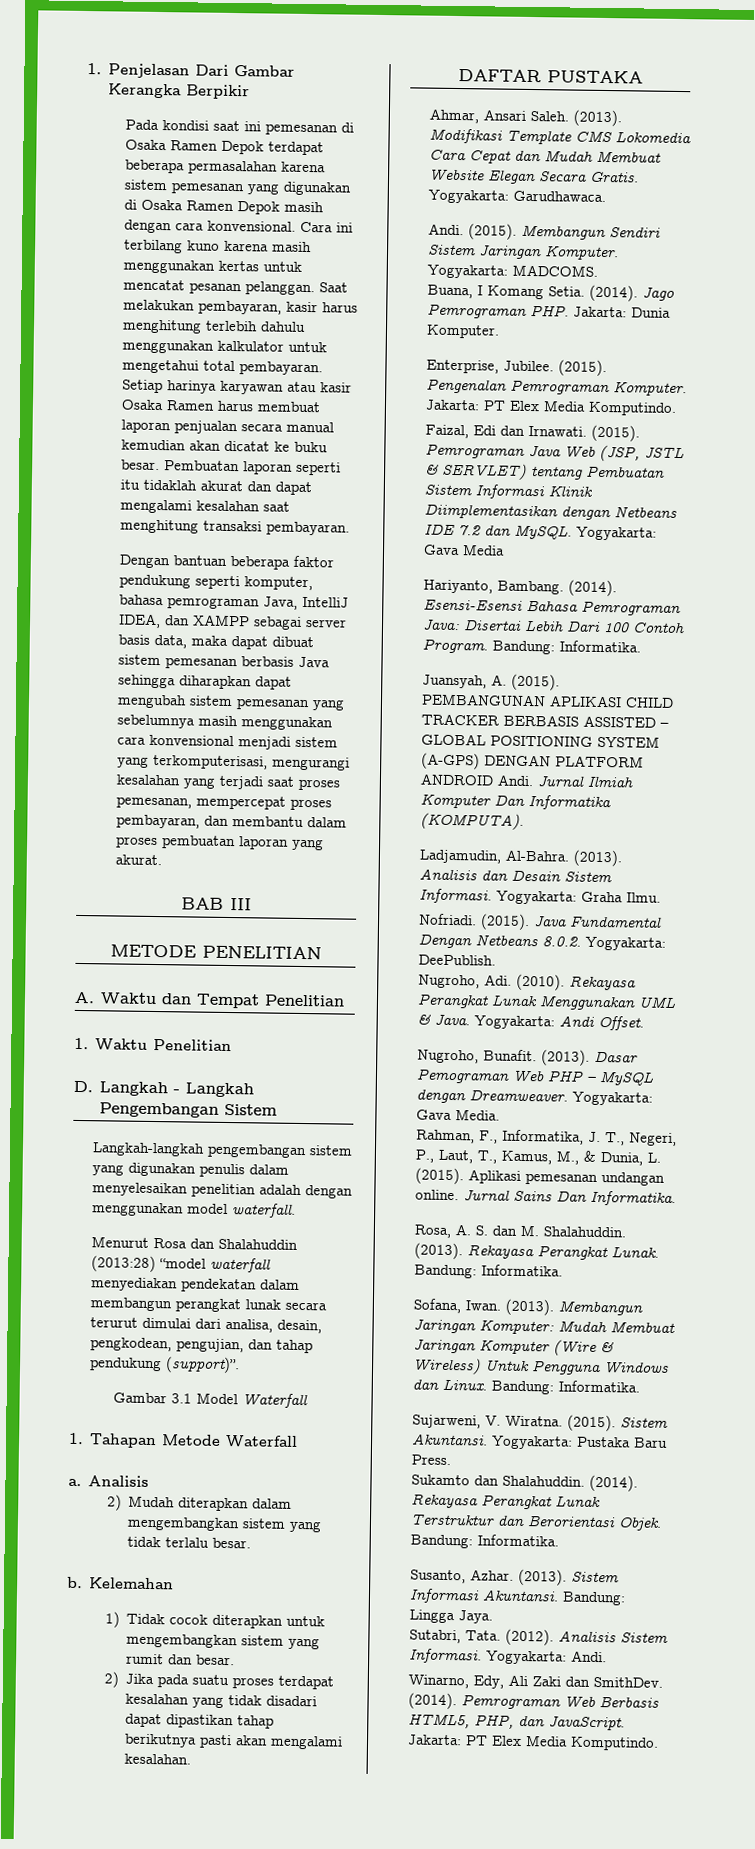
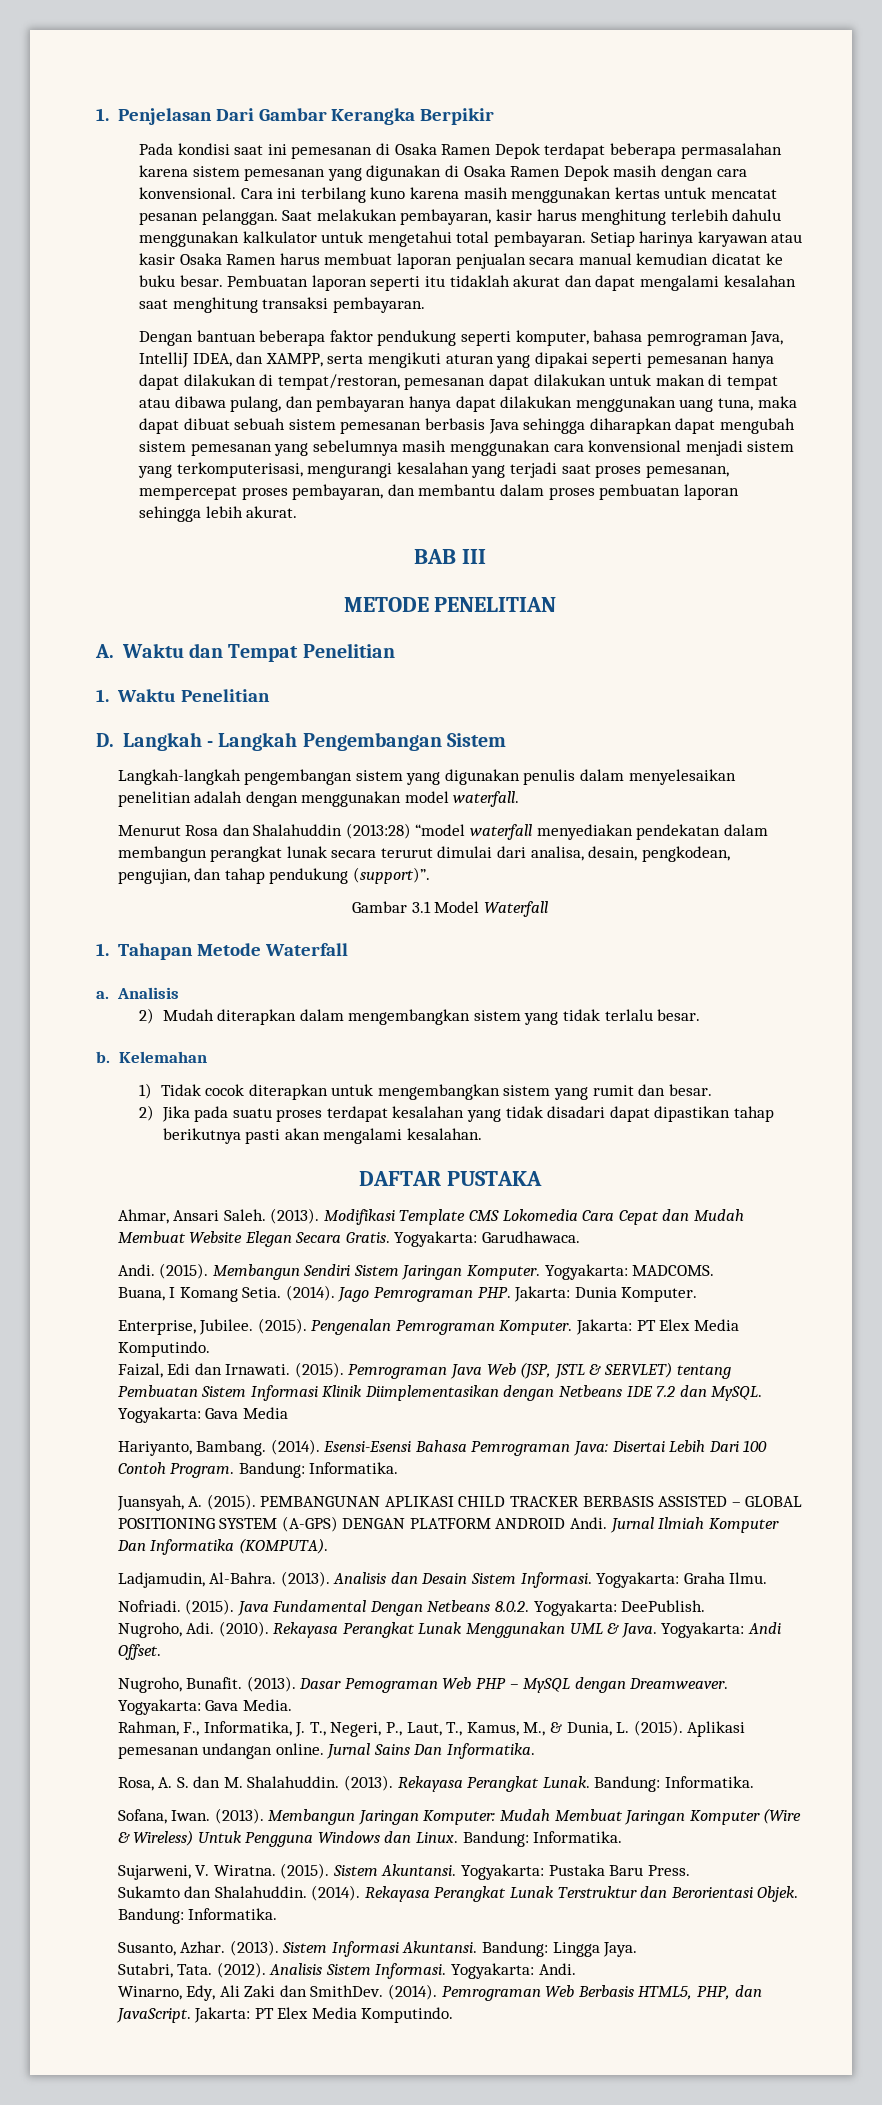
- Setiap harinya karyawan atau kasir Osaka Ramen harus membuat laporan penjualan secara manual kemudian akan dicatat ke buku besar.
+ Setiap harinya karyawan atau kasir Osaka Ramen harus membuat laporan penjualan secara manual kemudian dicatat ke buku besar.
- Dengan bantuan beberapa faktor pendukung seperti komputer, bahasa pemrograman Java, IntelliJ IDEA, dan XAMPP sebagai server basis data, maka dapat dibuat sistem pemesanan berbasis Java sehingga diharapkan dapat mengubah sistem pemesanan yang sebelumnya masih menggunakan cara konvensional menjadi sistem yang terkomputerisasi, mengurangi kesalahan yang terjadi saat proses pemesanan, mempercepat proses pembayaran, dan membantu dalam proses pembuatan laporan yang akurat.
+ Dengan bantuan beberapa faktor pendukung seperti komputer, bahasa pemrograman Java, IntelliJ IDEA, dan XAMPP, serta mengikuti aturan yang dipakai seperti pemesanan hanya dapat dilakukan di tempat/restoran, pemesanan dapat dilakukan untuk makan di tempat atau dibawa pulang, dan pembayaran hanya dapat dilakukan menggunakan uang tuna, maka dapat dibuat sebuah sistem pemesanan berbasis Java sehingga diharapkan dapat mengubah sistem pemesanan yang sebelumnya masih menggunakan cara konvensional menjadi sistem yang terkomputerisasi, mengurangi kesalahan yang terjadi saat proses pemesanan, mempercepat proses pembayaran, dan membantu dalam proses pembuatan laporan sehingga lebih akurat.

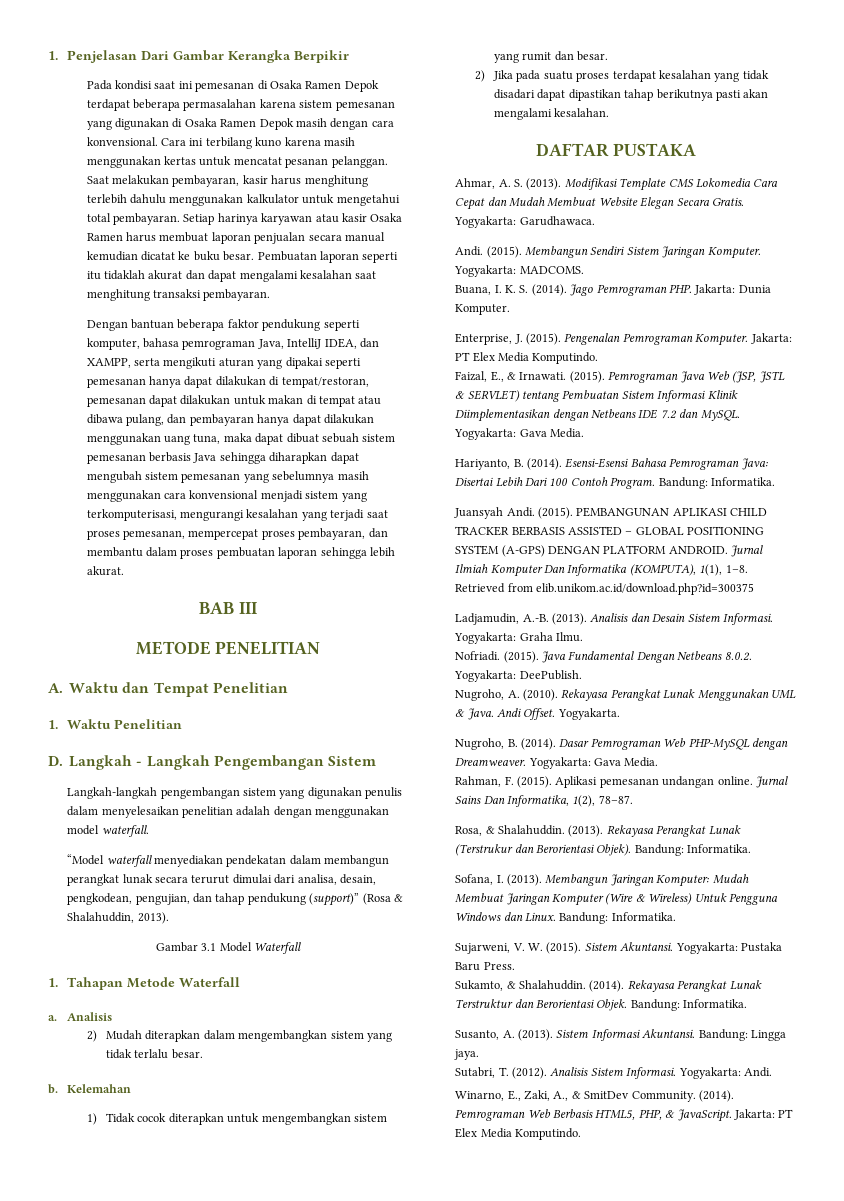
- Menurut Rosa dan Shalahuddin (2013:28) “model waterfall menyediakan pendekatan dalam membangun perangkat lunak secara terurut dimulai dari analisa, desain, pengkodean, pengujian, dan tahap pendukung (support)”.
+ “Model waterfall menyediakan pendekatan dalam membangun perangkat lunak secara terurut dimulai dari analisa, desain, pengkodean, pengujian, dan tahap pendukung (support)” (Rosa & Shalahuddin, 2013).
- Ahmar, Ansari Saleh. (2013).
+ Ahmar, A. S. (2013).
- Buana, I Komang Setia. (2014).
+ Buana, I. K. S. (2014).
- Enterprise, Jubilee. (2015).
+ Enterprise, J. (2015).
- Faizal, Edi dan Irnawati.
+ Faizal, E., & Irnawati.
- Pemrograman Java Web (JSP, JSTL & SERVLET) tentang Pembuatan Sistem Informasi Klinik Diimplementasikan dengan Netbeans IDE 7.2 dan MySQL. Yogyakarta: Gava Media
+ Pemrograman Java Web (JSP, JSTL & SERVLET) tentang Pembuatan Sistem Informasi Klinik Diimplementasikan dengan Netbeans IDE 7.2 dan MySQL. Yogyakarta: Gava Media.
- Hariyanto, Bambang. (2014).
+ Hariyanto, B. (2014).
- Juansyah, A. (2015).
+ Juansyah Andi. (2015).
- PEMBANGUNAN APLIKASI CHILD TRACKER BERBASIS ASSISTED – GLOBAL POSITIONING SYSTEM (A-GPS) DENGAN PLATFORM ANDROID Andi.
+ PEMBANGUNAN APLIKASI CHILD TRACKER BERBASIS ASSISTED – GLOBAL POSITIONING SYSTEM (A-GPS) DENGAN PLATFORM ANDROID.
- Jurnal Ilmiah Komputer Dan Informatika (KOMPUTA).
+ Jurnal Ilmiah Komputer Dan Informatika (KOMPUTA), 1(1), 1–8. Retrieved from elib.unikom.ac.id/download.php?id=300375
- Ladjamudin, Al-Bahra. (2013).
+ Ladjamudin, A.-B. (2013).
- Nugroho, Adi. (2010).
+ Nugroho, A. (2010).
- Yogyakarta: Andi Offset.
- Nugroho, Bunafit. (2013). Dasar Pemograman Web PHP – MySQL dengan Dreamweaver.
+ Andi Offset. Yogyakarta.
+ Nugroho, B. (2014). Dasar Pemrograman Web PHP-MySQL dengan Dreamweaver.
- Rahman, F., Informatika, J. T., Negeri, P., Laut, T., Kamus, M., & Dunia, L. (2015).
+ Rahman, F. (2015).
- Jurnal Sains Dan Informatika.
- Rosa, A. S. dan M. Shalahuddin. (2013). Rekayasa Perangkat Lunak.
+ Jurnal Sains Dan Informatika, 1(2), 78–87.
+ Rosa, & Shalahuddin. (2013). Rekayasa Perangkat Lunak (Terstrukur dan Berorientasi Objek).
- Sofana, Iwan. (2013).
+ Sofana, I. (2013).
- Sujarweni, V. Wiratna. (2015).
+ Sujarweni, V. W. (2015).
- Sukamto dan Shalahuddin.
+ Sukamto, & Shalahuddin.
- Susanto, Azhar. (2013).
+ Susanto, A. (2013).
- Bandung: Lingga Jaya.
+ Bandung: Lingga jaya.
- Sutabri, Tata. (2012).
+ Sutabri, T. (2012).
- Winarno, Edy, Ali Zaki dan SmithDev.
+ Winarno, E., Zaki, A., & SmitDev Community.
- Pemrograman Web Berbasis HTML5, PHP, dan JavaScript.
+ Pemrograman Web Berbasis HTML5, PHP, & JavaScript.

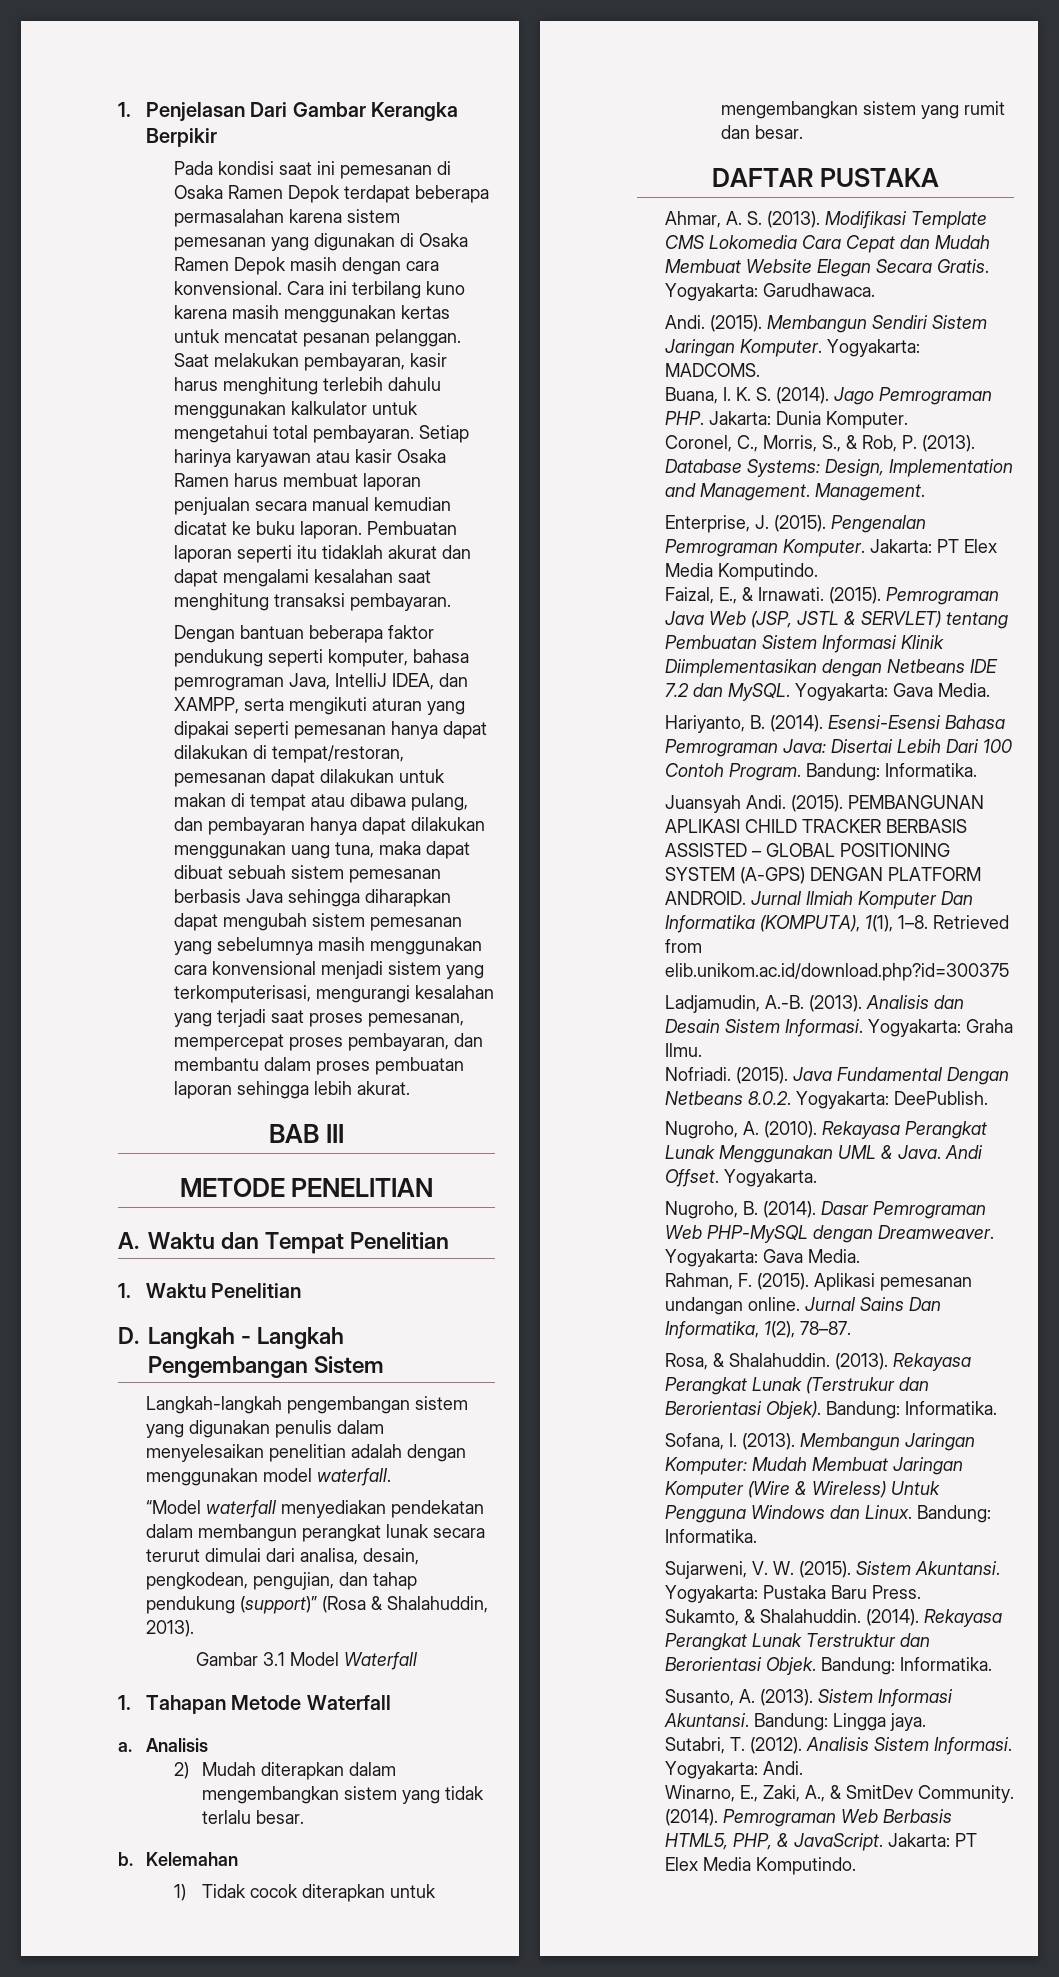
- Setiap harinya karyawan atau kasir Osaka Ramen harus membuat laporan penjualan secara manual kemudian dicatat ke buku besar.
+ Setiap harinya karyawan atau kasir Osaka Ramen harus membuat laporan penjualan secara manual kemudian dicatat ke buku laporan.
- 2) Jika pada suatu proses terdapat kesalahan yang tidak disadari dapat dipastikan tahap berikutnya pasti akan mengalami kesalahan.
+ Coronel, C., Morris, S., & Rob, P. (2013). Database Systems: Design, Implementation and Management. Management.

